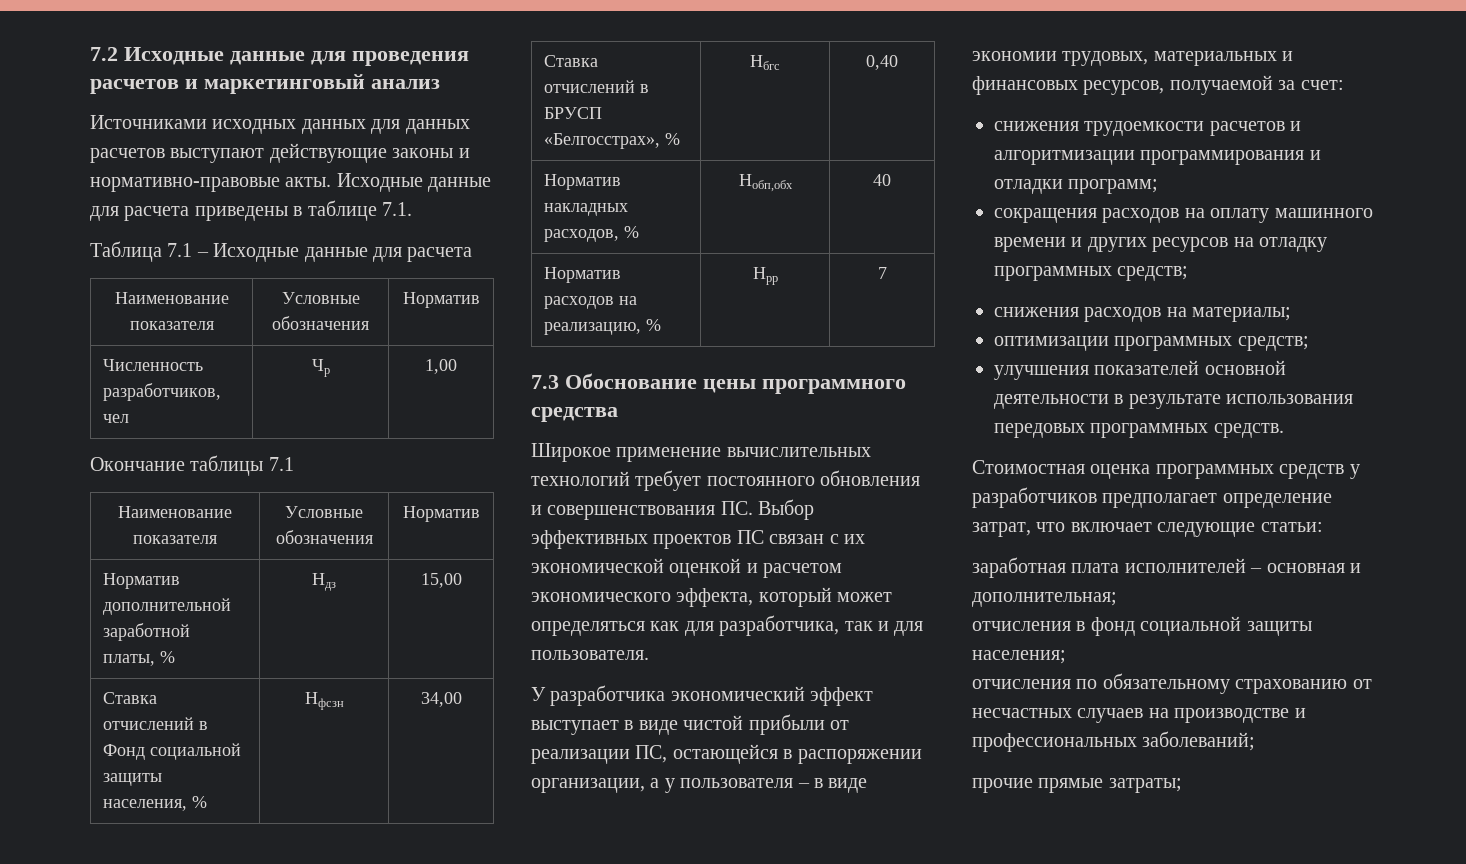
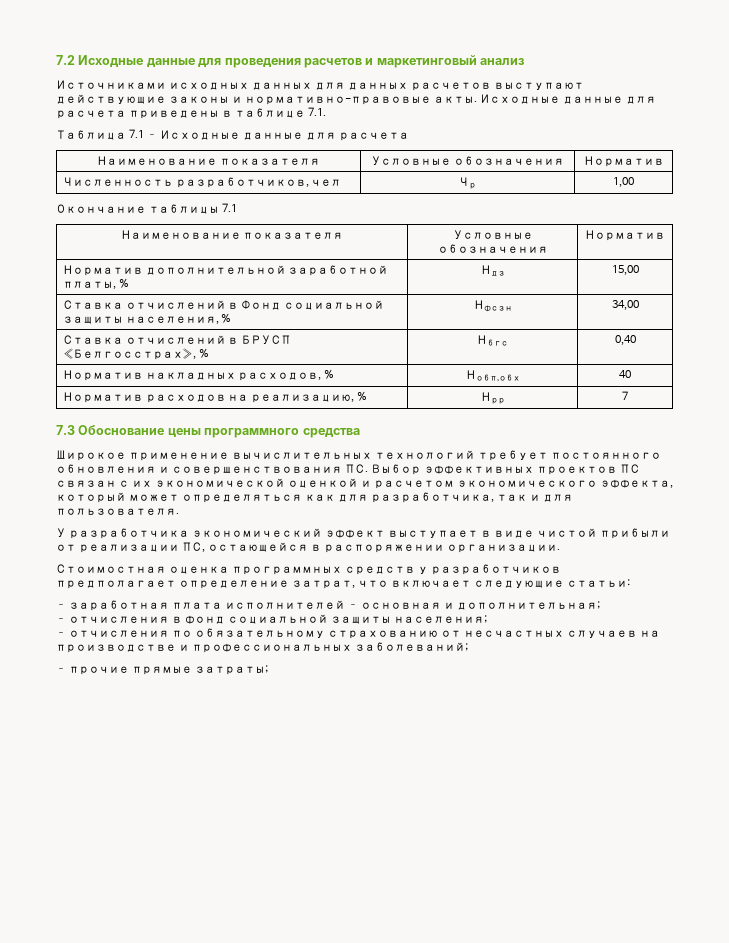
- У разработчика экономический эффект выступает в виде чистой прибыли от реализации ПС, остающейся в распоряжении организации, а у пользователя – в виде экономии трудовых, материальных и финансовых ресурсов, получаемой за счет:
- снижения трудоемкости расчетов и алгоритмизации программирования и отладки программ;
- сокращения расходов на оплату машинного времени и других ресурсов на отладку программных средств;
- снижения расходов на материалы;
- оптимизации программных средств;
- улучшения показателей основной деятельности в результате использования передовых программных средств.
+ У разработчика экономический эффект выступает в виде чистой прибыли от реализации ПС, остающейся в распоряжении организации.
- заработная плата исполнителей – основная и дополнительная;
+ – заработная плата исполнителей – основная и дополнительная;
- отчисления в фонд социальной защиты населения;
+ – отчисления в фонд социальной защиты населения;
- отчисления по обязательному страхованию от несчастных случаев на производстве и профессиональных заболеваний;
+ – отчисления по обязательному страхованию от несчастных случаев на производстве и профессиональных заболеваний;
- прочие прямые затраты;
+ – прочие прямые затраты;

